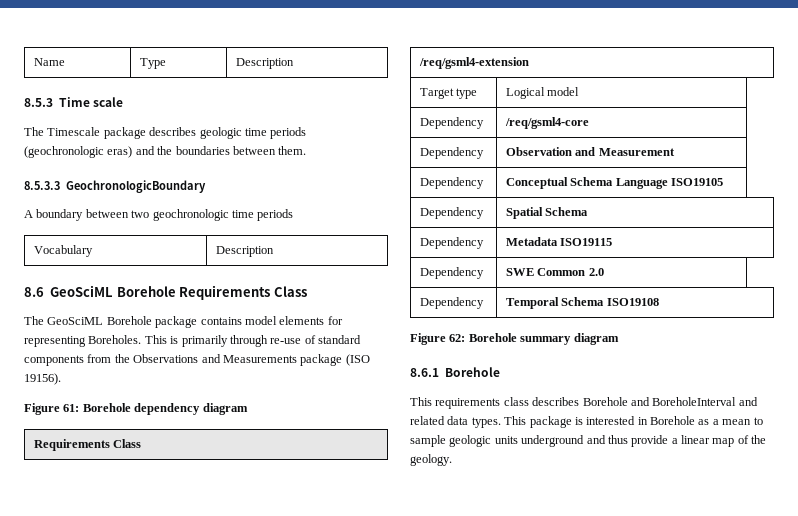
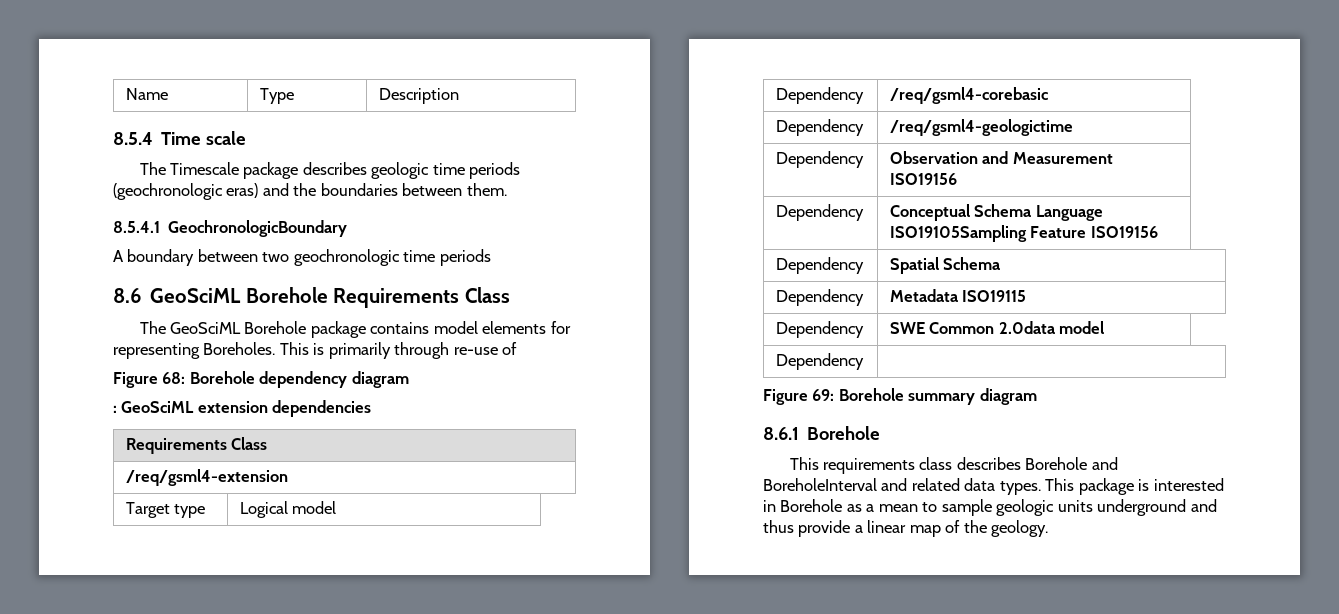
- 8.5.3 Time scale
+ 8.5.4 Time scale
- 8.5.3.3 GeochronologicBoundary
+ 8.5.4.1 GeochronologicBoundary
- Vocabulary | Description
- This is primarily through re-use of standard components from the Observations and Measurements package (ISO 19156).
- Figure 61: Borehole dependency diagram
+ This is primarily through re-use of
+ Figure 68: Borehole dependency diagram
+ : GeoSciML extension dependencies
- Dependency | /req/gsml4-core
+ Dependency | /req/gsml4-corebasic
+ Dependency | /req/gsml4-geologictime
- Dependency | Observation and Measurement
+ Dependency | Observation and Measurement ISO19156
- Dependency | Conceptual Schema Language ISO19105
+ Dependency | Conceptual Schema Language ISO19105Sampling Feature ISO19156
- Dependency | SWE Common 2.0
- Dependency | Temporal Schema ISO19108
- Figure 62: Borehole summary diagram
+ Dependency | SWE Common 2.0data model
+ Dependency |
+ Figure 69: Borehole summary diagram

